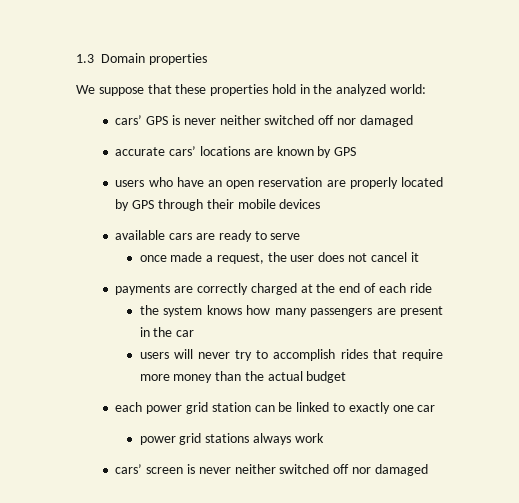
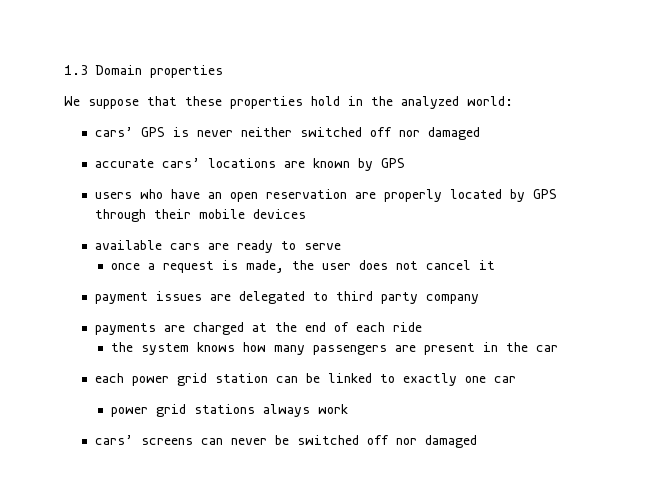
- once made a request, the user does not cancel it
+ once a request is made, the user does not cancel it
+ payment issues are delegated to third party company
- payments are correctly charged at the end of each ride
+ payments are charged at the end of each ride
- users will never try to accomplish rides that require more money than the actual budget
- cars’ screen is never neither switched off nor damaged
+ cars’ screens can never be switched off nor damaged

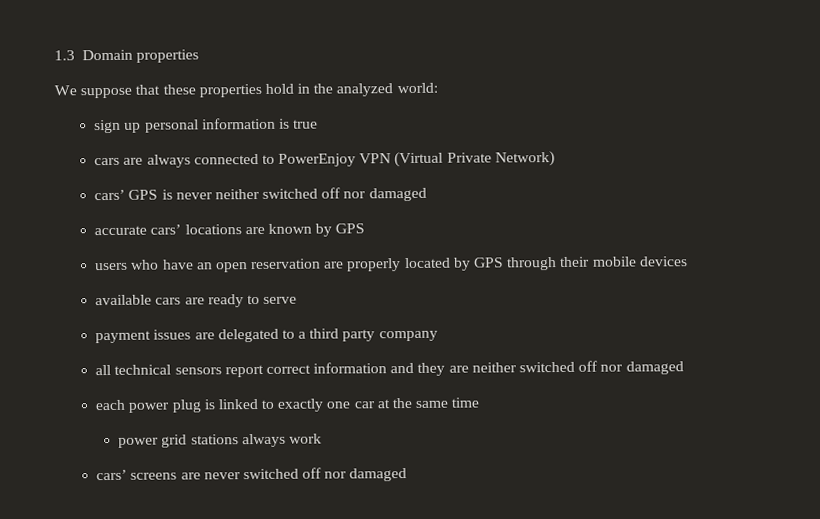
+ sign up personal information is true
+ cars are always connected to PowerEnjoy VPN (Virtual Private Network)
- once a request is made, the user does not cancel it
- payment issues are delegated to third party company
+ payment issues are delegated to a third party company
- payments are charged at the end of each ride
- the system knows how many passengers are present in the car
- each power grid station can be linked to exactly one car
+ all technical sensors report correct information and they are neither switched off nor damaged
+ each power plug is linked to exactly one car at the same time
- cars’ screens can never be switched off nor damaged
+ cars’ screens are never switched off nor damaged

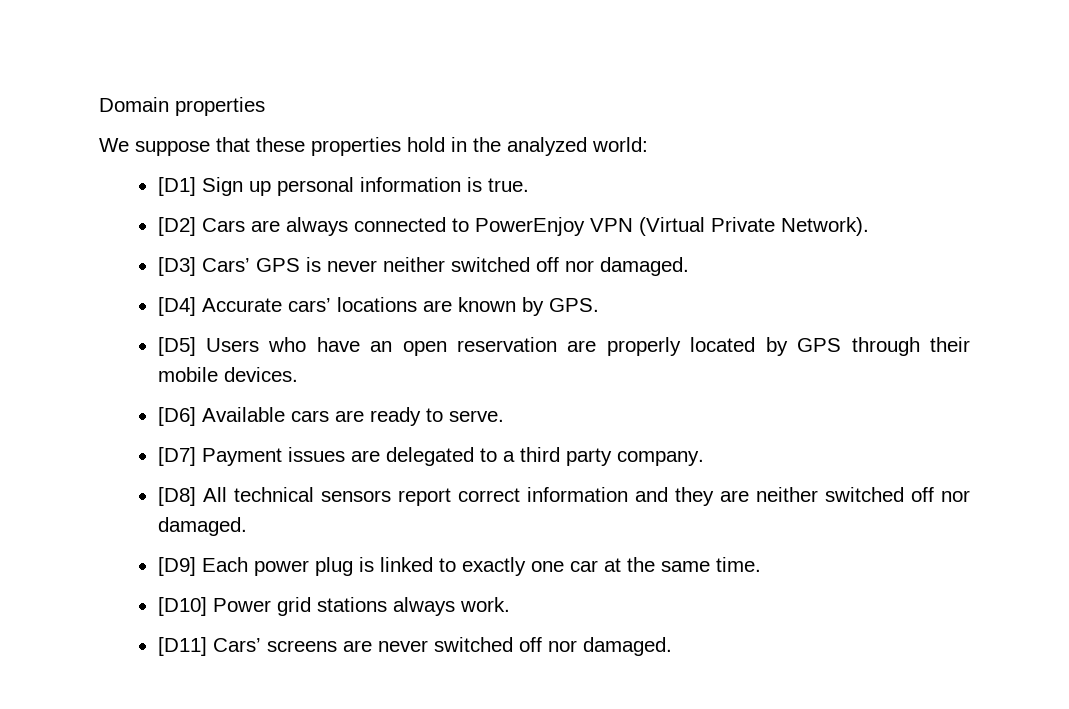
- 1.3 Domain properties
+ Domain properties
- sign up personal information is true
- cars are always connected to PowerEnjoy VPN (Virtual Private Network)
- cars’ GPS is never neither switched off nor damaged
- accurate cars’ locations are known by GPS
- users who have an open reservation are properly located by GPS through their mobile devices
- available cars are ready to serve
- payment issues are delegated to a third party company
- all technical sensors report correct information and they are neither switched off nor damaged
- each power plug is linked to exactly one car at the same time
- power grid stations always work
- cars’ screens are never switched off nor damaged
+ [D1] Sign up personal information is true.
+ [D2] Cars are always connected to PowerEnjoy VPN (Virtual Private Network).
+ [D3] Cars’ GPS is never neither switched off nor damaged.
+ [D4] Accurate cars’ locations are known by GPS.
+ [D5] Users who have an open reservation are properly located by GPS through their mobile devices.
+ [D6] Available cars are ready to serve.
+ [D7] Payment issues are delegated to a third party company.
+ [D8] All technical sensors report correct information and they are neither switched off nor damaged.
+ [D9] Each power plug is linked to exactly one car at the same time.
+ [D10] Power grid stations always work.
+ [D11] Cars’ screens are never switched off nor damaged.

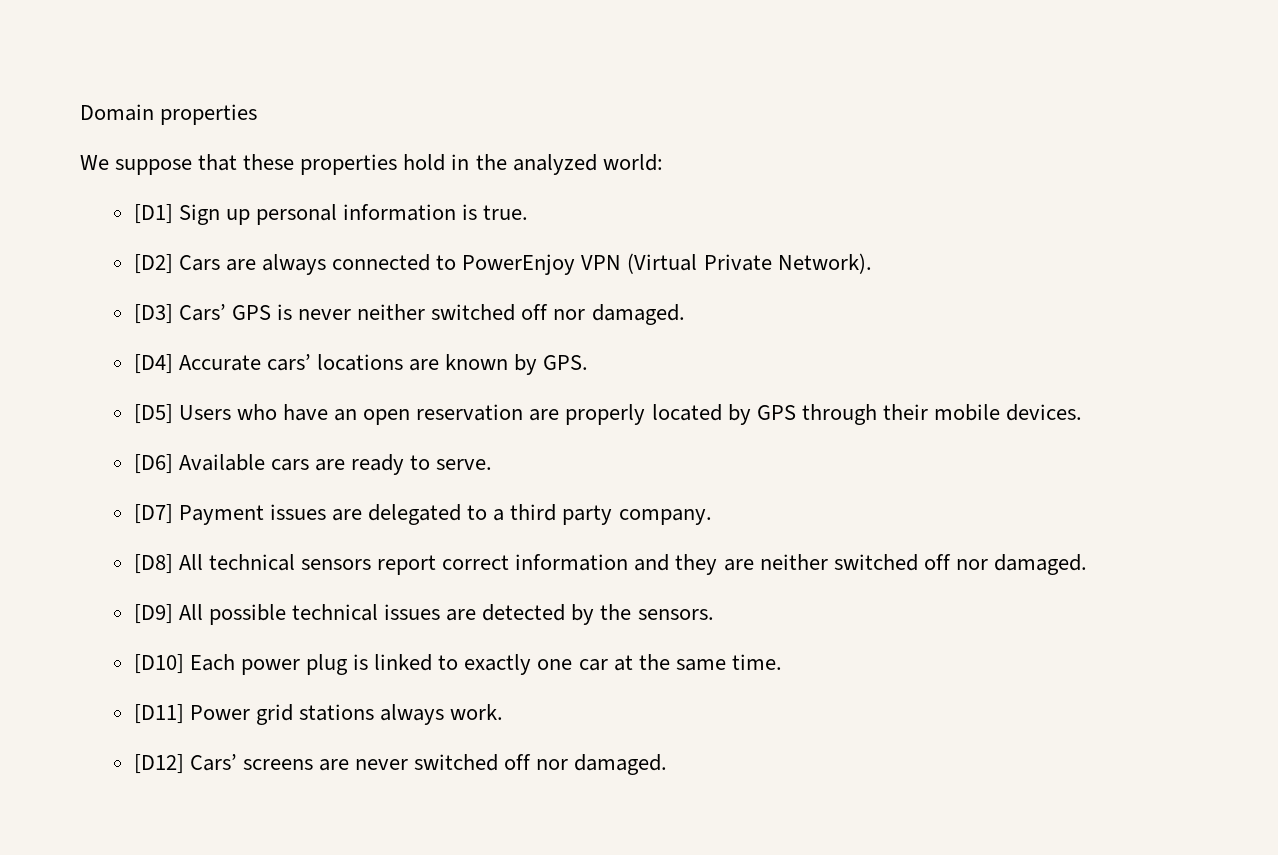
- [D9] Each power plug is linked to exactly one car at the same time.
+ [D9] All possible technical issues are detected by the sensors.
+ [D10] Each power plug is linked to exactly one car at the same time.
- [D10] Power grid stations always work.
+ [D11] Power grid stations always work.
- [D11] Cars’ screens are never switched off nor damaged.
+ [D12] Cars’ screens are never switched off nor damaged.

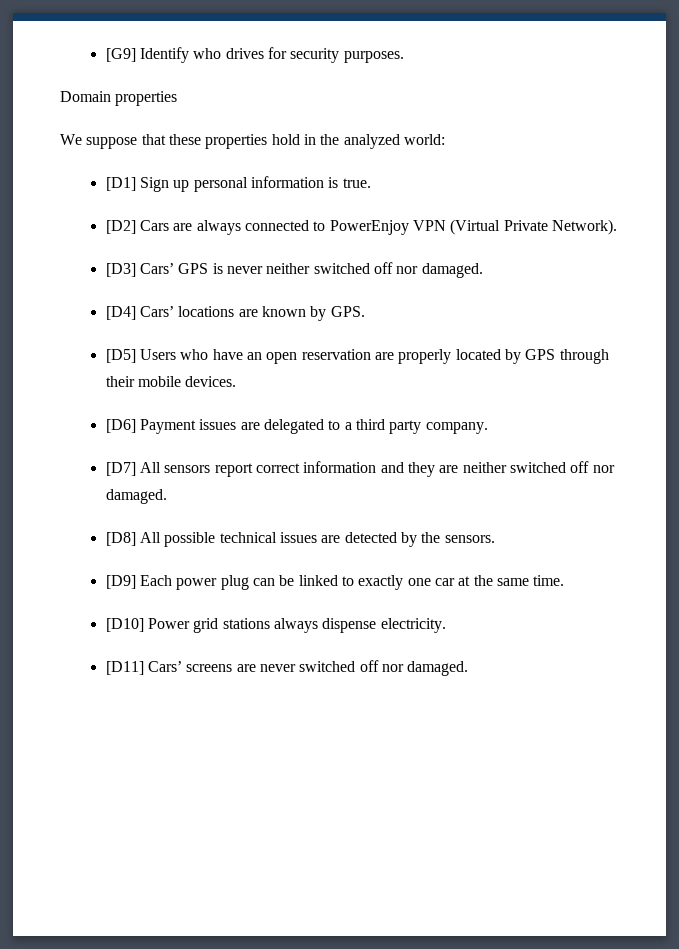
+ [G9] Identify who drives for security purposes.
- [D4] Accurate cars’ locations are known by GPS.
+ [D4] Cars’ locations are known by GPS.
- [D6] Available cars are ready to serve.
- [D7] Payment issues are delegated to a third party company.
+ [D6] Payment issues are delegated to a third party company.
- [D8] All technical sensors report correct information and they are neither switched off nor damaged.
+ [D7] All sensors report correct information and they are neither switched off nor damaged.
- [D9] All possible technical issues are detected by the sensors.
+ [D8] All possible technical issues are detected by the sensors.
- [D10] Each power plug is linked to exactly one car at the same time.
+ [D9] Each power plug can be linked to exactly one car at the same time.
- [D11] Power grid stations always work.
- [D12] Cars’ screens are never switched off nor damaged.
+ [D10] Power grid stations always dispense electricity.
+ [D11] Cars’ screens are never switched off nor damaged.

